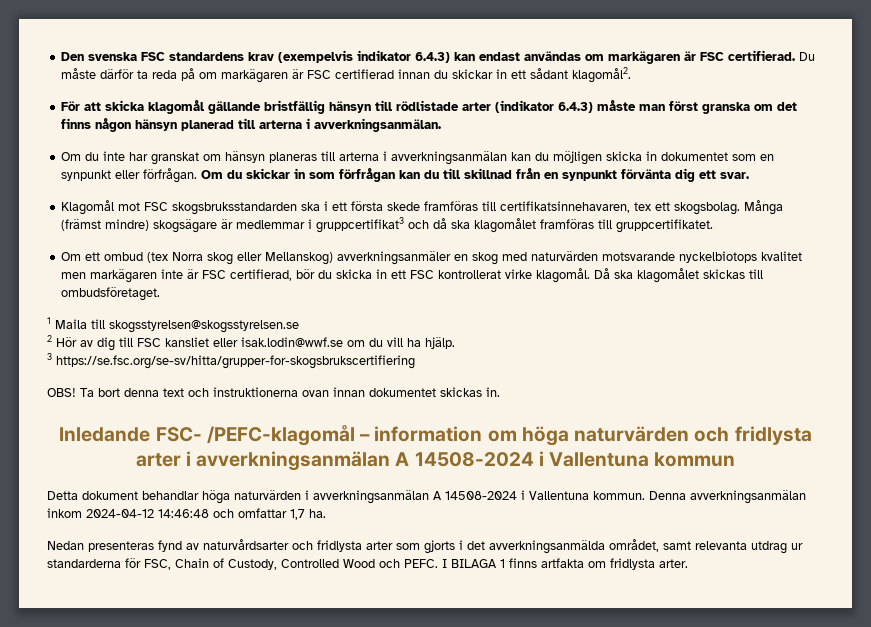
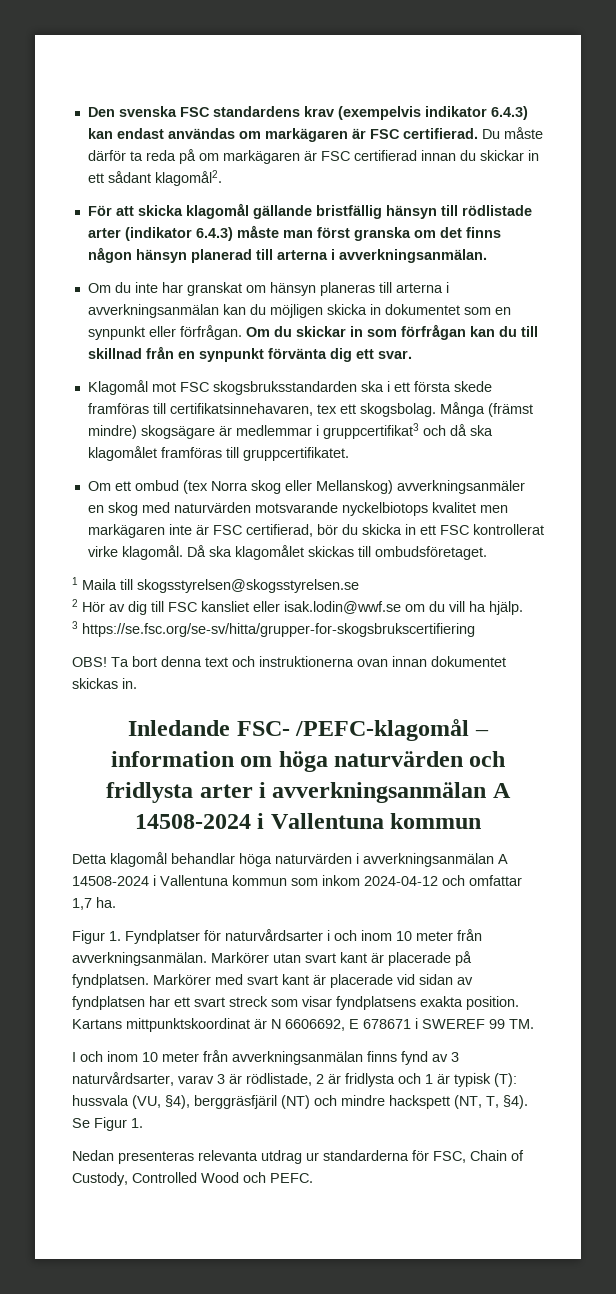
- Detta dokument behandlar höga naturvärden i avverkningsanmälan A 14508-2024 i Vallentuna kommun. Denna avverkningsanmälan inkom 2024-04-12 14:46:48 och omfattar 1,7 ha.
+ Detta klagomål behandlar höga naturvärden i avverkningsanmälan A 14508-2024 i Vallentuna kommun som inkom 2024-04-12 och omfattar 1,7 ha.
- Nedan presenteras fynd av naturvårdsarter och fridlysta arter som gjorts i det avverkningsanmälda området, samt relevanta utdrag ur standarderna för FSC, Chain of Custody, Controlled Wood och PEFC. I BILAGA 1 finns artfakta om fridlysta arter.
+ Figur 1. Fyndplatser för naturvårdsarter i och inom 10 meter från avverkningsanmälan. Markörer utan svart kant är placerade på fyndplatsen. Markörer med svart kant är placerade vid sidan av fyndplatsen har ett svart streck som visar fyndplatsens exakta position. Kartans mittpunktskoordinat är N 6606692, E 678671 i SWEREF 99 TM.
+ I och inom 10 meter från avverkningsanmälan finns fynd av 3 naturvårdsarter, varav 3 är rödlistade, 2 är fridlysta och 1 är typisk (T): hussvala (VU, §4), berggräsfjäril (NT) och mindre hackspett (NT, T, §4). Se Figur 1.
+ Nedan presenteras relevanta utdrag ur standarderna för FSC, Chain of Custody, Controlled Wood och PEFC.

